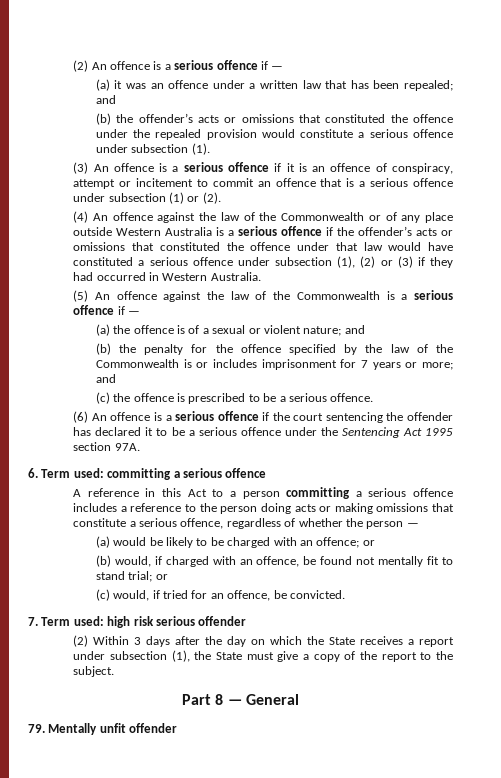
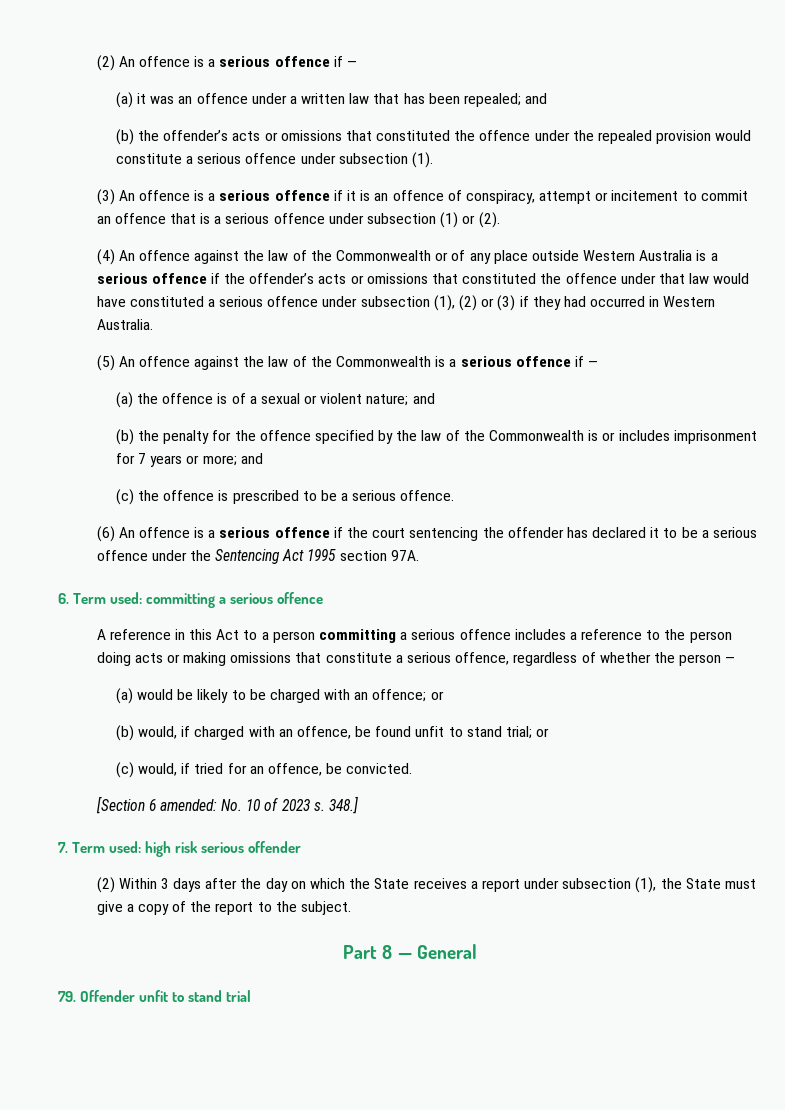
- (b) would, if charged with an offence, be found not mentally fit to stand trial; or
+ (b) would, if charged with an offence, be found unfit to stand trial; or
+ [Section 6 amended: No. 10 of 2023 s. 348.]
- 79. Mentally unfit offender
+ 79. Offender unfit to stand trial

